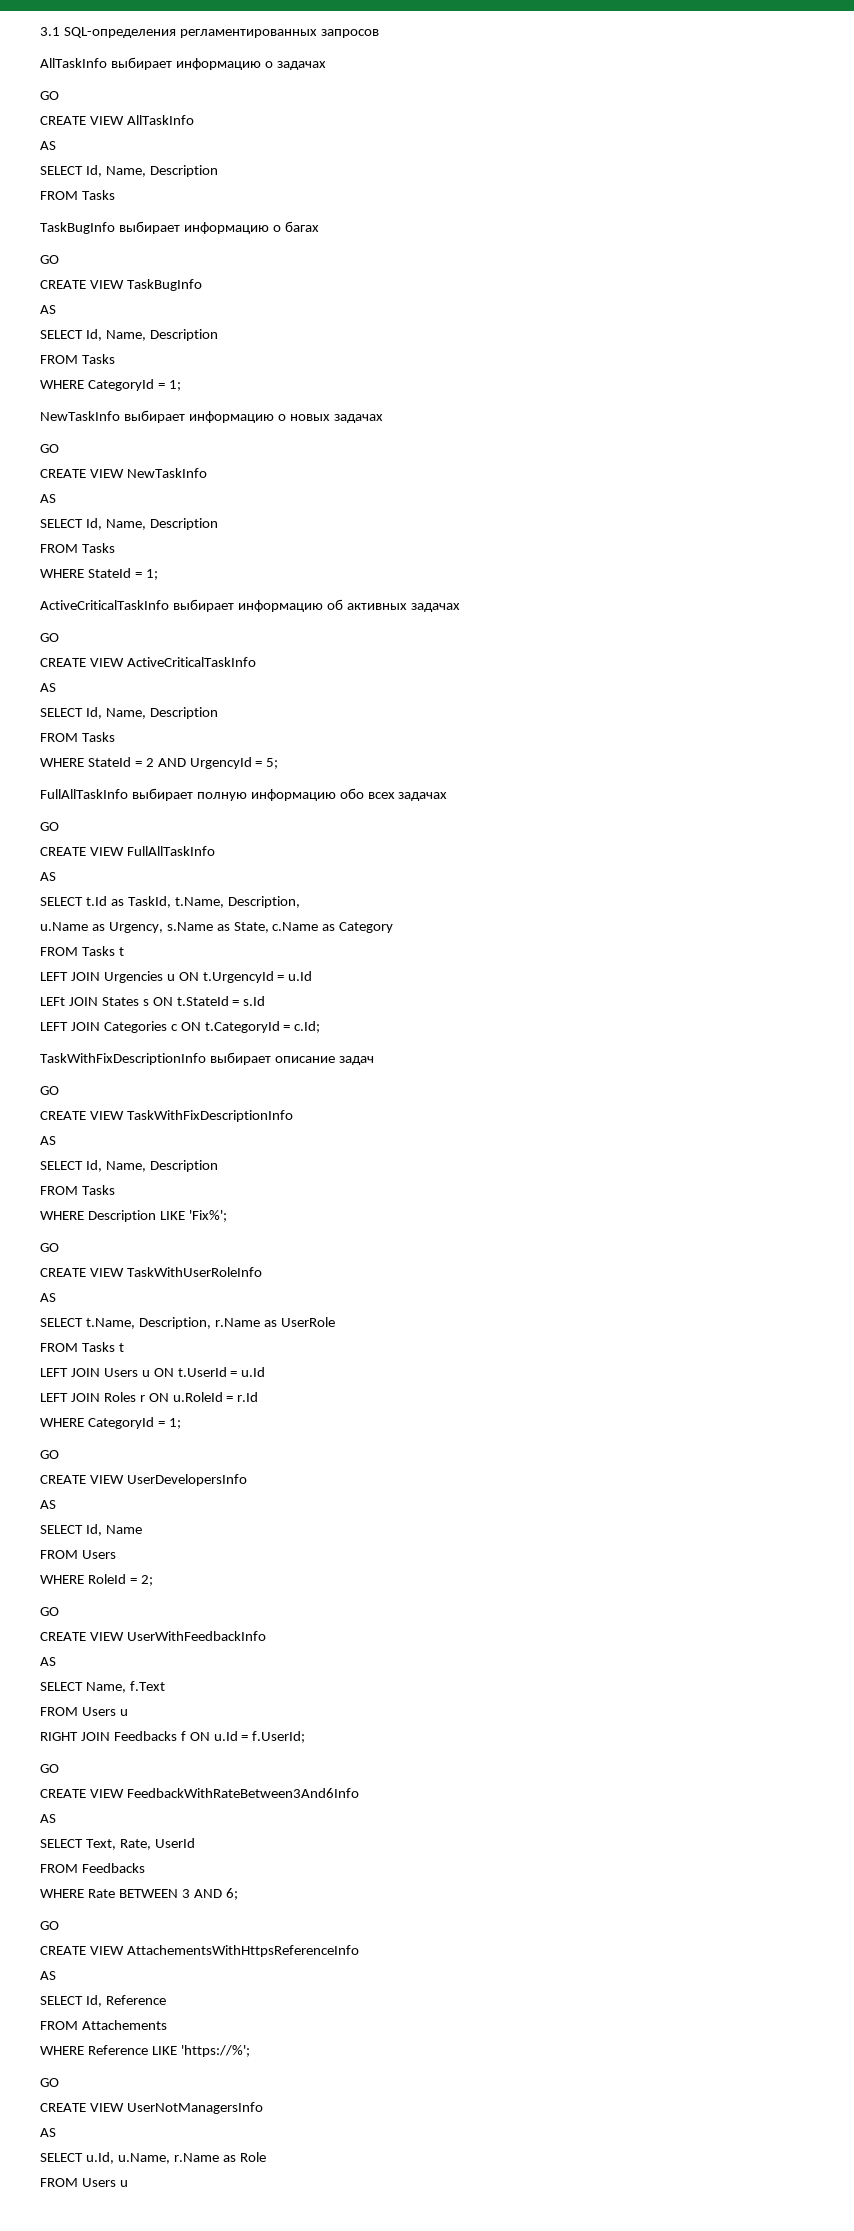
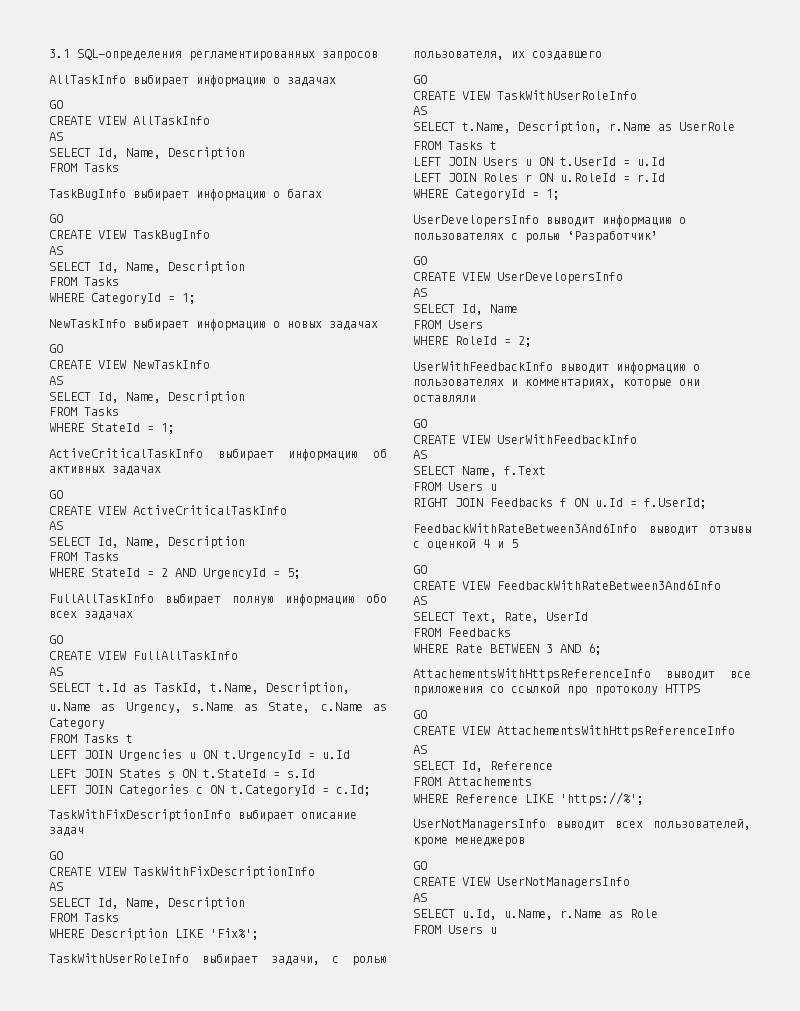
+ TaskWithUserRoleInfo выбирает задачи, с ролью пользователя, их создавшего
+ UserDevelopersInfo выводит информацию о пользователях с ролью ‘Разработчик’
+ UserWithFeedbackInfo выводит информацию о пользователях и комментариях, которые они оставляли
+ FeedbackWithRateBetween3And6Info выводит отзывы с оценкой 4 и 5
+ AttachementsWithHttpsReferenceInfo выводит все приложения со ссылкой про протоколу HTTPS
+ UserNotManagersInfo выводит всех пользователей, кроме менеджеров

